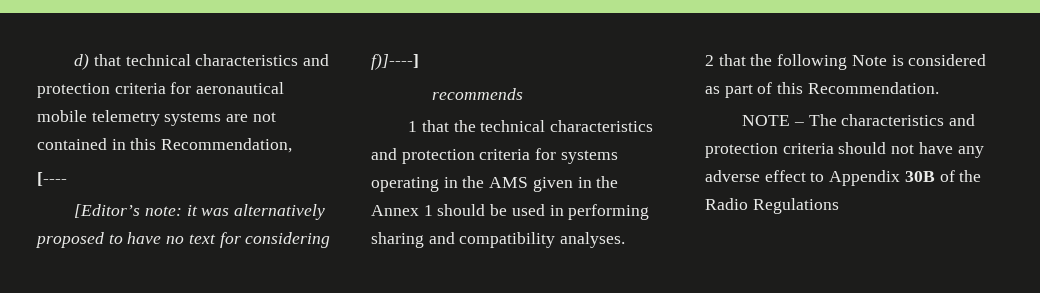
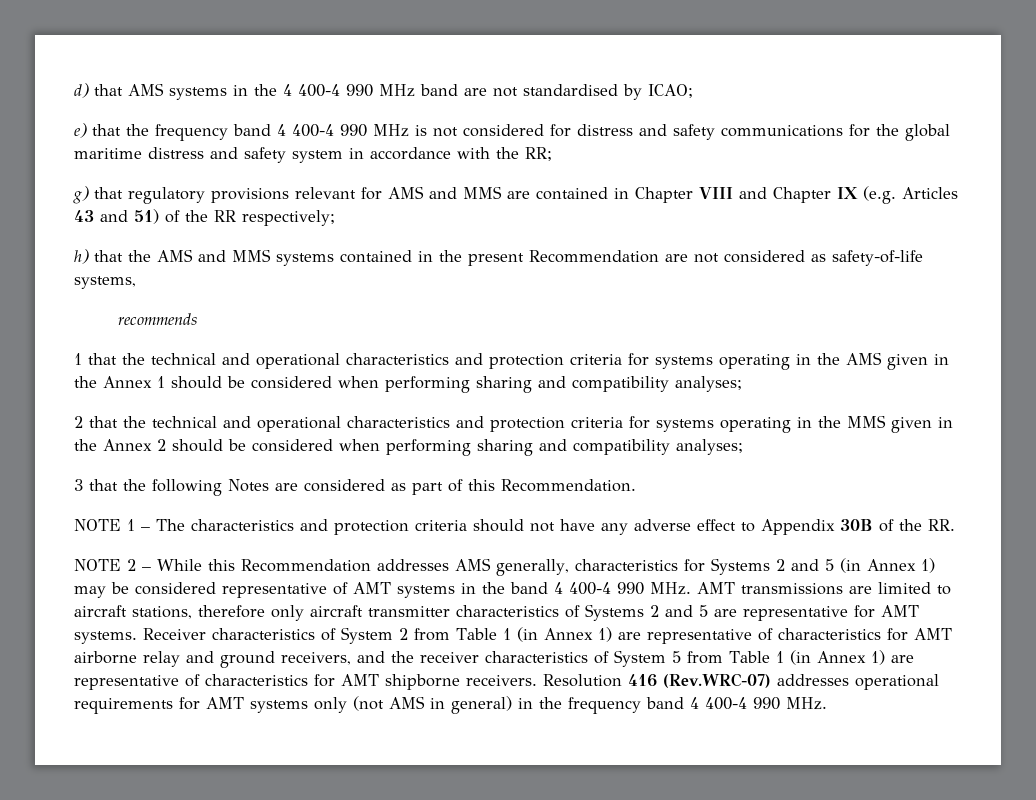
- d) that technical characteristics and protection criteria for aeronautical mobile telemetry systems are not contained in this Recommendation,
- [----
- [Editor’s note: it was alternatively proposed to have no text for considering f)]----]
+ d) that AMS systems in the 4 400-4 990 MHz band are not standardised by ICAO;
+ e) that the frequency band 4 400-4 990 MHz is not considered for distress and safety communications for the global maritime distress and safety system in accordance with the RR;
+ g) that regulatory provisions relevant for AMS and MMS are contained in Chapter VIII and Chapter IX (e.g. Articles 43 and 51) of the RR respectively;
+ h) that the AMS and MMS systems contained in the present Recommendation are not considered as safety-of-life systems,
- 1 that the technical characteristics and protection criteria for systems operating in the AMS given in the Annex 1 should be used in performing sharing and compatibility analyses.
+ 1 that the technical and operational characteristics and protection criteria for systems operating in the AMS given in the Annex 1 should be considered when performing sharing and compatibility analyses;
- 2 that the following Note is considered as part of this Recommendation.
+ 2 that the technical and operational characteristics and protection criteria for systems operating in the MMS given in the Annex 2 should be considered when performing sharing and compatibility analyses;
+ 3 that the following Notes are considered as part of this Recommendation.
- NOTE – The characteristics and protection criteria should not have any adverse effect to Appendix 30B of the Radio Regulations
+ NOTE 1 – The characteristics and protection criteria should not have any adverse effect to Appendix 30B of the RR.
+ NOTE 2 – While this Recommendation addresses AMS generally, characteristics for Systems 2 and 5 (in Annex 1) may be considered representative of AMT systems in the band 4 400-4 990 MHz. AMT transmissions are limited to aircraft stations, therefore only aircraft transmitter characteristics of Systems 2 and 5 are representative for AMT systems. Receiver characteristics of System 2 from Table 1 (in Annex 1) are representative of characteristics for AMT airborne relay and ground receivers, and the receiver characteristics of System 5 from Table 1 (in Annex 1) are representative of characteristics for AMT shipborne receivers. Resolution 416 (Rev.WRC-07) addresses operational requirements for AMT systems only (not AMS in general) in the frequency band 4 400-4 990 MHz.

